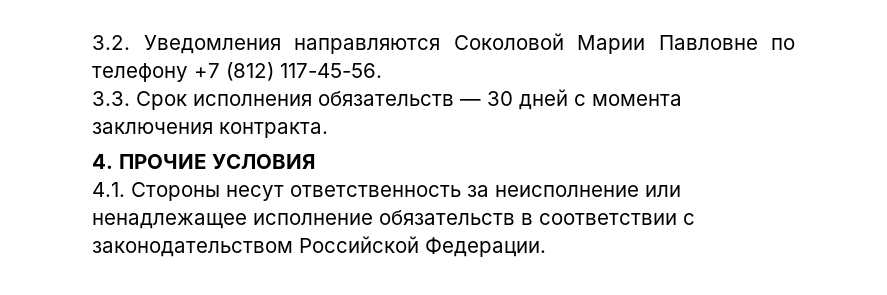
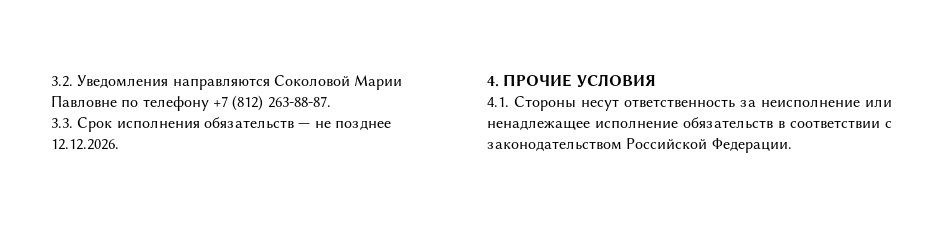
- 3.2. Уведомления направляются Соколовой Марии Павловне по телефону +7 (812) 117-45-56.
+ 3.2. Уведомления направляются Соколовой Марии Павловне по телефону +7 (812) 263-88-87.
- 3.3. Срок исполнения обязательств — 30 дней с момента заключения контракта.
+ 3.3. Срок исполнения обязательств — не позднее 12.12.2026.

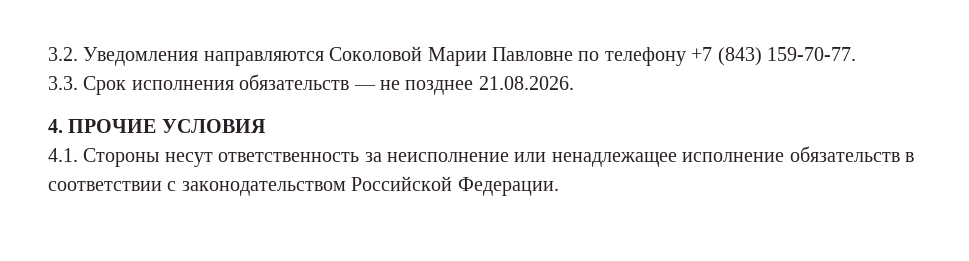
- 3.2. Уведомления направляются Соколовой Марии Павловне по телефону +7 (812) 263-88-87.
+ 3.2. Уведомления направляются Соколовой Марии Павловне по телефону +7 (843) 159-70-77.
- 3.3. Срок исполнения обязательств — не позднее 12.12.2026.
+ 3.3. Срок исполнения обязательств — не позднее 21.08.2026.

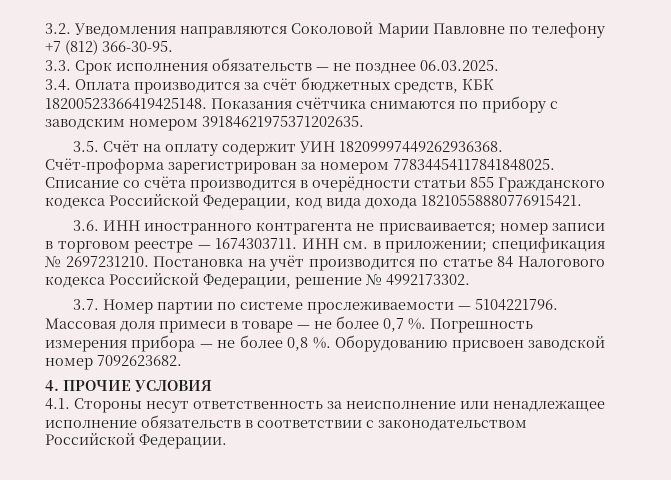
- 3.2. Уведомления направляются Соколовой Марии Павловне по телефону +7 (843) 159-70-77.
+ 3.2. Уведомления направляются Соколовой Марии Павловне по телефону +7 (812) 366-30-95.
- 3.3. Срок исполнения обязательств — не позднее 21.08.2026.
+ 3.3. Срок исполнения обязательств — не позднее 06.03.2025.
+ 3.4. Оплата производится за счёт бюджетных средств, КБК 18200523366419425148. Показания счётчика снимаются по прибору с заводским номером 39184621975371202635.
+ 3.5. Счёт на оплату содержит УИН 18209997449262936368. Счёт-проформа зарегистрирован за номером 77834454117841848025. Списание со счёта производится в очерёдности статьи 855 Гражданского кодекса Российской Федерации, код вида дохода 18210558880776915421.
+ 3.6. ИНН иностранного контрагента не присваивается; номер записи в торговом реестре — 1674303711. ИНН см. в приложении; спецификация № 2697231210. Постановка на учёт производится по статье 84 Налогового кодекса Российской Федерации, решение № 4992173302.
+ 3.7. Номер партии по системе прослеживаемости — 5104221796. Массовая доля примеси в товаре — не более 0,7 %. Погрешность измерения прибора — не более 0,8 %. Оборудованию присвоен заводской номер 7092623682.

